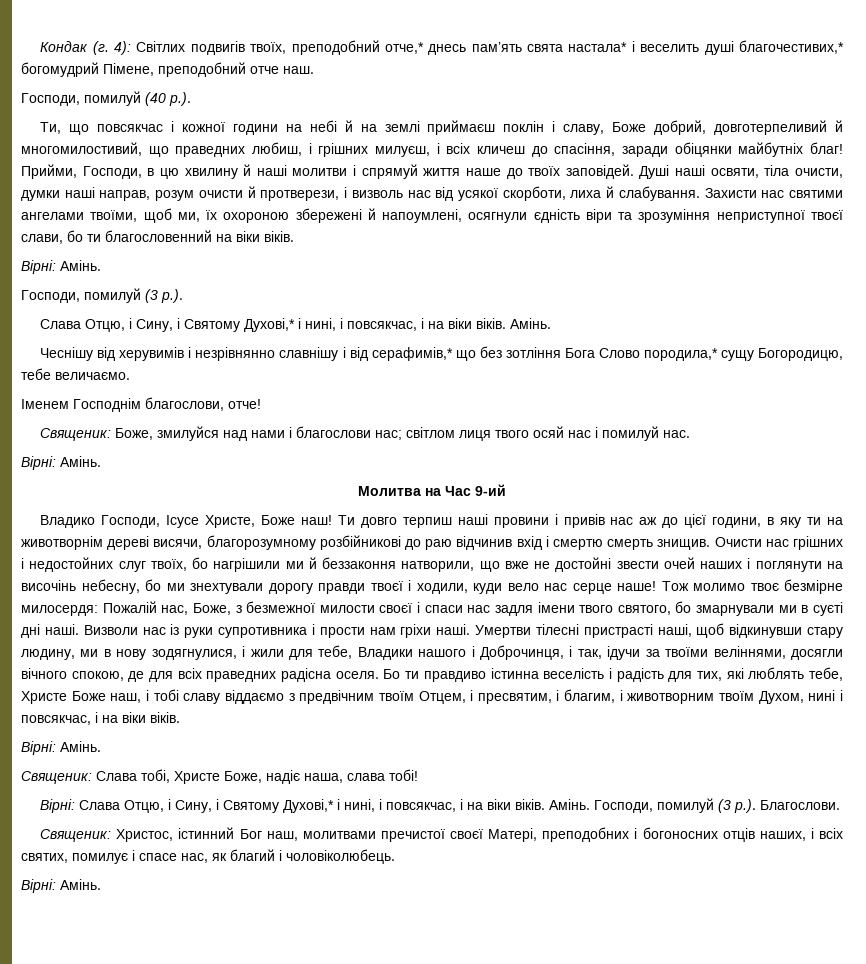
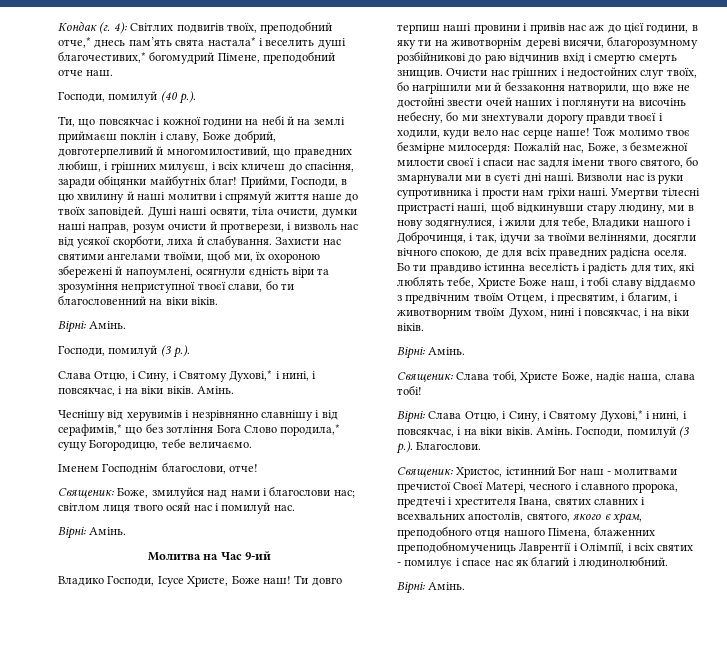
- Священик: Христос, істинний Бог наш, молитвами пречистої своєї Матері, преподобних і богоносних отців наших, і всіх святих, помилує і спасе нас, як благий і чоловіколюбець.
+ Священик: Христос, істинний Бог наш - молитвами пречистої Своєї Матері, чесного і славного пророка, предтечі і хрестителя Івана, святих славних і всехвальних апостолів, святого, якого є храм, преподобного отця нашого Пімена, блаженних преподобномучениць Лаврентії і Олімпії, і всіх святих - помилує і спасе нас як благий і людинолюбний.

